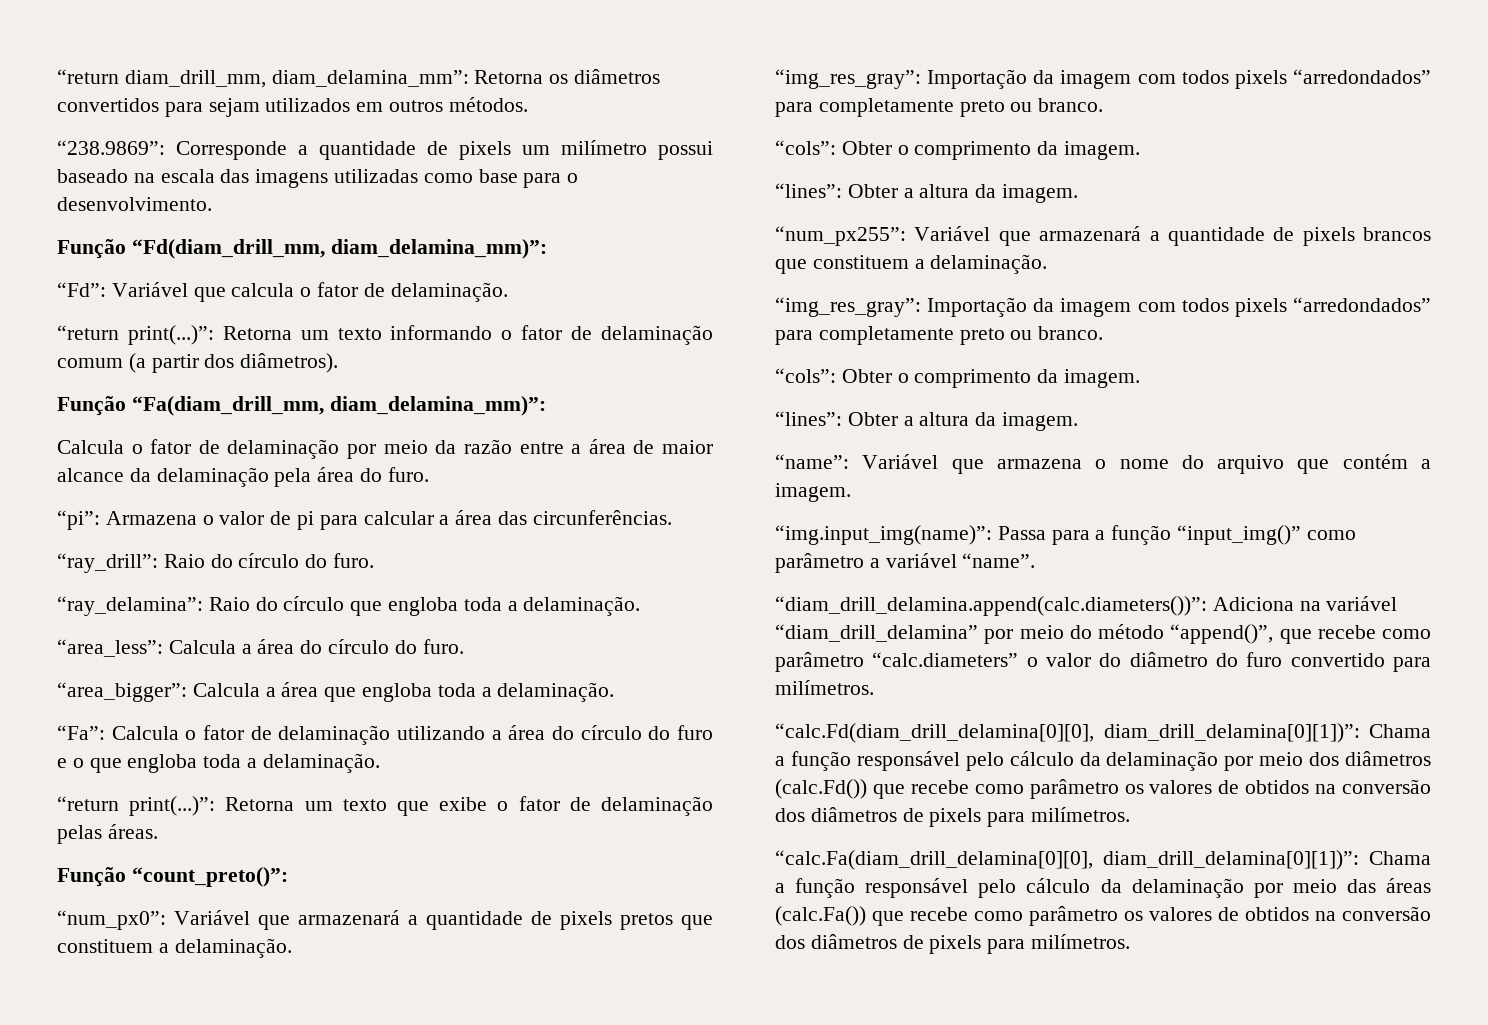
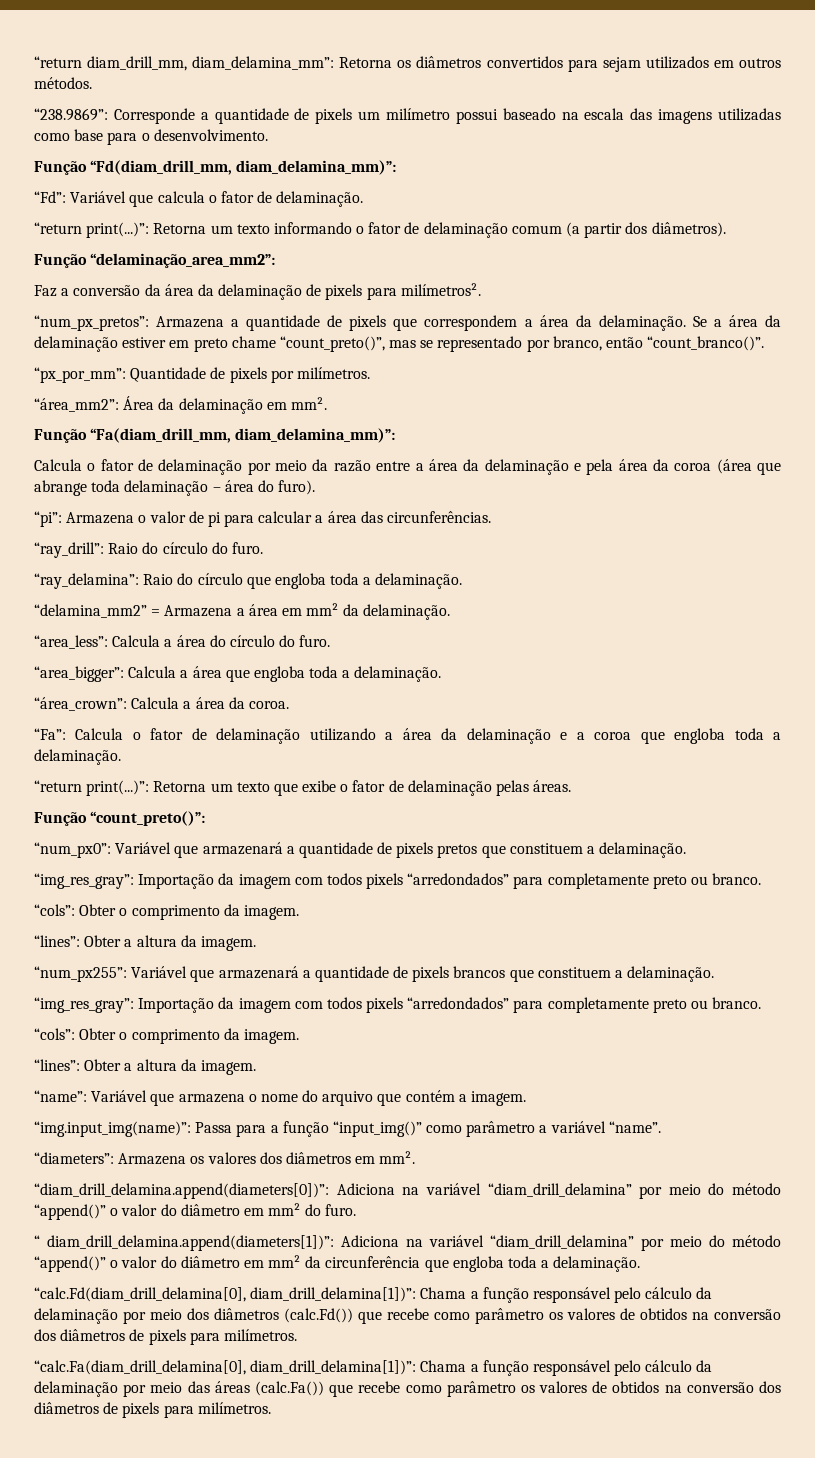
+ Função “delaminação_area_mm2”:
+ Faz a conversão da área da delaminação de pixels para milímetros².
+ “num_px_pretos”: Armazena a quantidade de pixels que correspondem a área da delaminação. Se a área da delaminação estiver em preto chame “count_preto()”, mas se representado por branco, então “count_branco()”.
+ “px_por_mm”: Quantidade de pixels por milímetros.
+ “área_mm2”: Área da delaminação em mm².
- Calcula o fator de delaminação por meio da razão entre a área de maior alcance da delaminação pela área do furo.
+ Calcula o fator de delaminação por meio da razão entre a área da delaminação e pela área da coroa (área que abrange toda delaminação – área do furo).
+ “delamina_mm2” = Armazena a área em mm² da delaminação.
+ “área_crown”: Calcula a área da coroa.
- “Fa”: Calcula o fator de delaminação utilizando a área do círculo do furo e o que engloba toda a delaminação.
+ “Fa”: Calcula o fator de delaminação utilizando a área da delaminação e a coroa que engloba toda a delaminação.
- “diam_drill_delamina.append(calc.diameters())”: Adiciona na variável “diam_drill_delamina” por meio do método “append()”, que recebe como parâmetro “calc.diameters” o valor do diâmetro do furo convertido para milímetros.
- “calc.Fd(diam_drill_delamina[0][0], diam_drill_delamina[0][1])”: Chama a função responsável pelo cálculo da delaminação por meio dos diâmetros (calc.Fd()) que recebe como parâmetro os valores de obtidos na conversão dos diâmetros de pixels para milímetros.
+ “diameters”: Armazena os valores dos diâmetros em mm².
+ “diam_drill_delamina.append(diameters[0])”: Adiciona na variável “diam_drill_delamina” por meio do método “append()” o valor do diâmetro em mm² do furo.
+ “ diam_drill_delamina.append(diameters[1])”: Adiciona na variável “diam_drill_delamina” por meio do método “append()” o valor do diâmetro em mm² da circunferência que engloba toda a delaminação.
+ “calc.Fd(diam_drill_delamina[0], diam_drill_delamina[1])”: Chama a função responsável pelo cálculo da delaminação por meio dos diâmetros (calc.Fd()) que recebe como parâmetro os valores de obtidos na conversão dos diâmetros de pixels para milímetros.
- “calc.Fa(diam_drill_delamina[0][0], diam_drill_delamina[0][1])”: Chama a função responsável pelo cálculo da delaminação por meio das áreas (calc.Fa()) que recebe como parâmetro os valores de obtidos na conversão dos diâmetros de pixels para milímetros.
+ “calc.Fa(diam_drill_delamina[0], diam_drill_delamina[1])”: Chama a função responsável pelo cálculo da delaminação por meio das áreas (calc.Fa()) que recebe como parâmetro os valores de obtidos na conversão dos diâmetros de pixels para milímetros.

